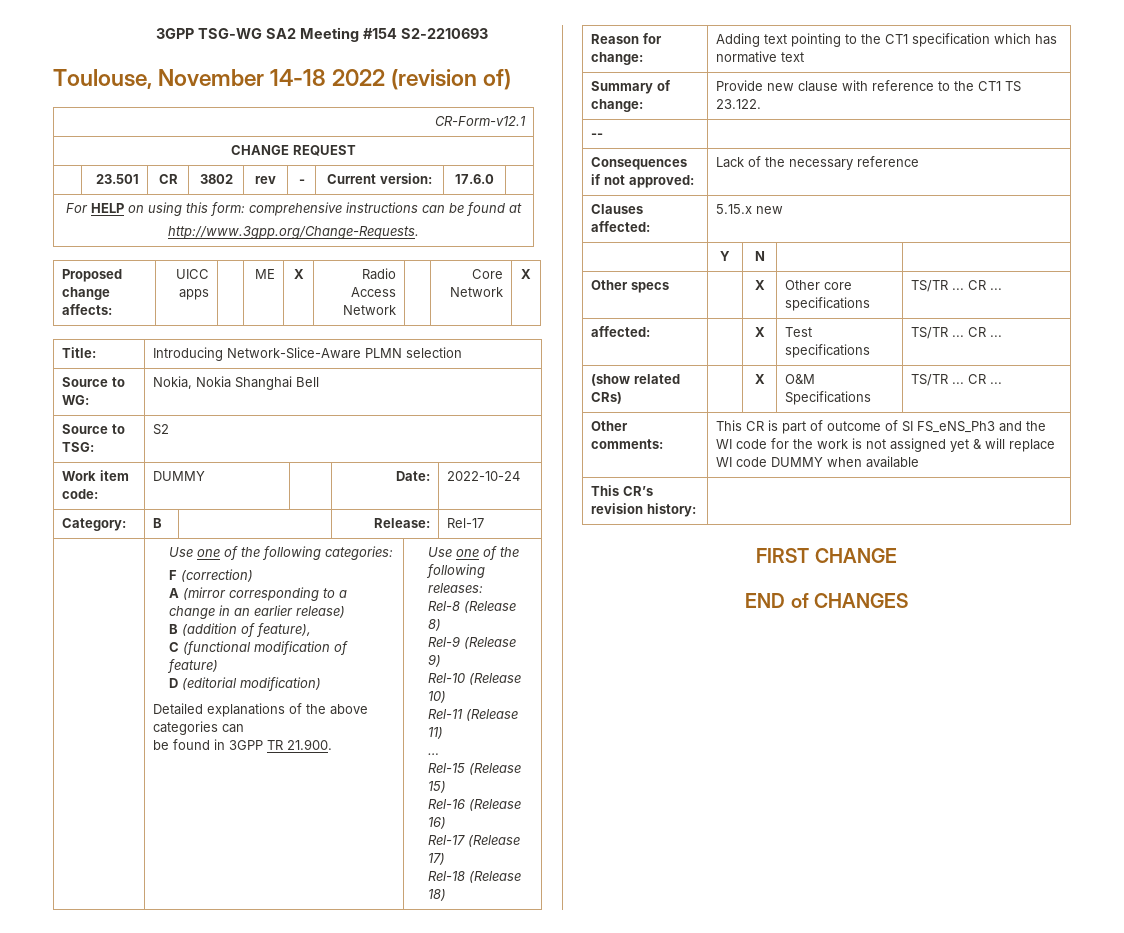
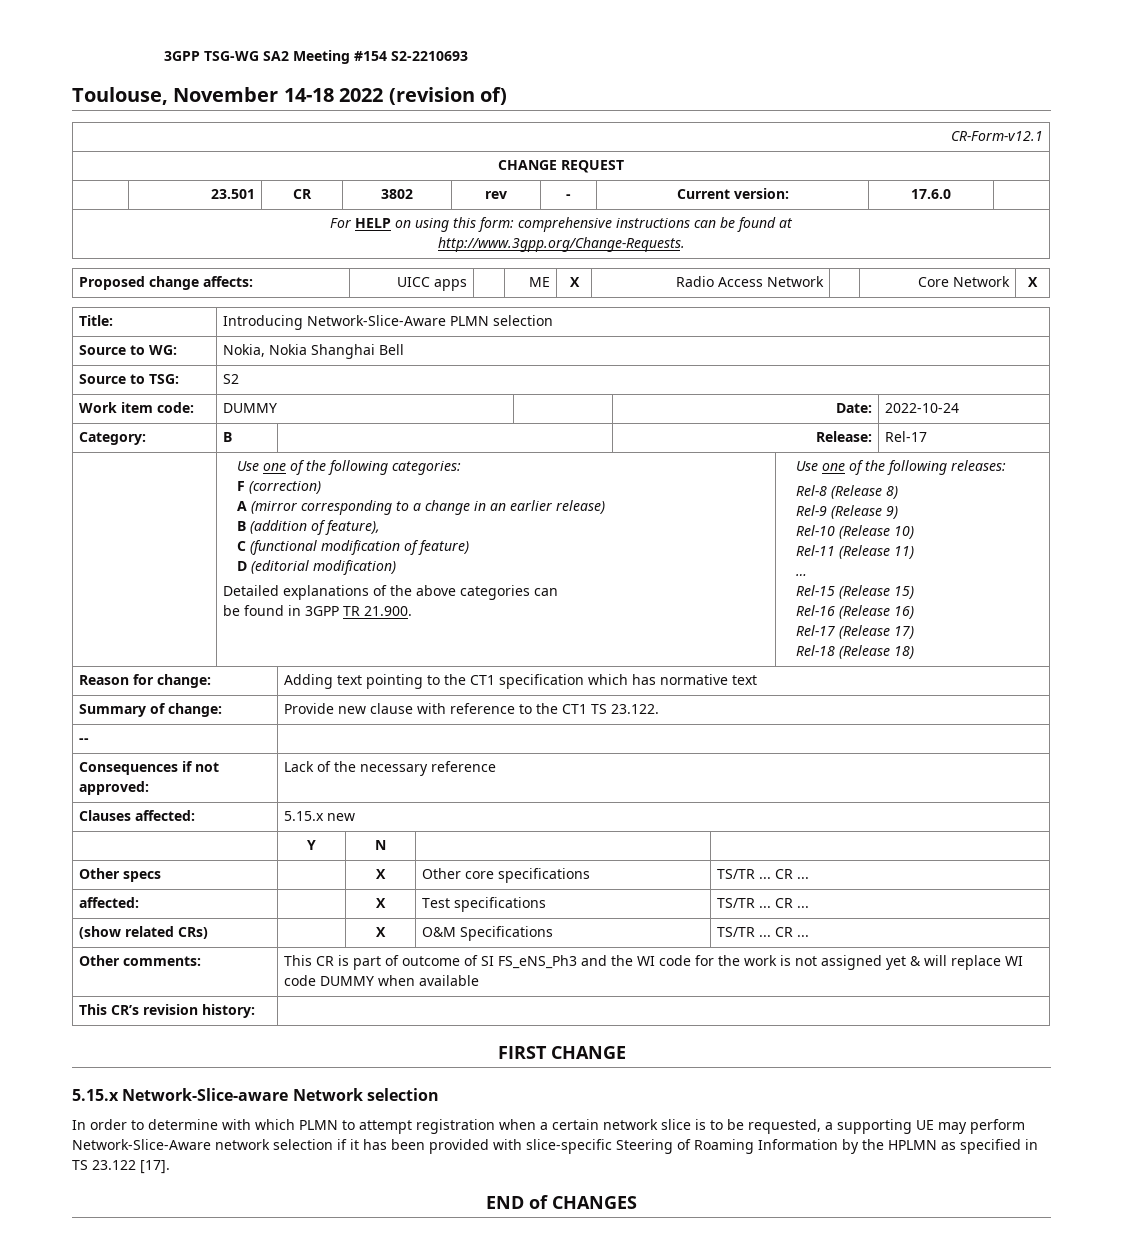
+ 5.15.x Network-Slice-aware Network selection
+ In order to determine with which PLMN to attempt registration when a certain network slice is to be requested, a supporting UE may perform Network-Slice-Aware network selection if it has been provided with slice-specific Steering of Roaming Information by the HPLMN as specified in TS 23.122 [17].

